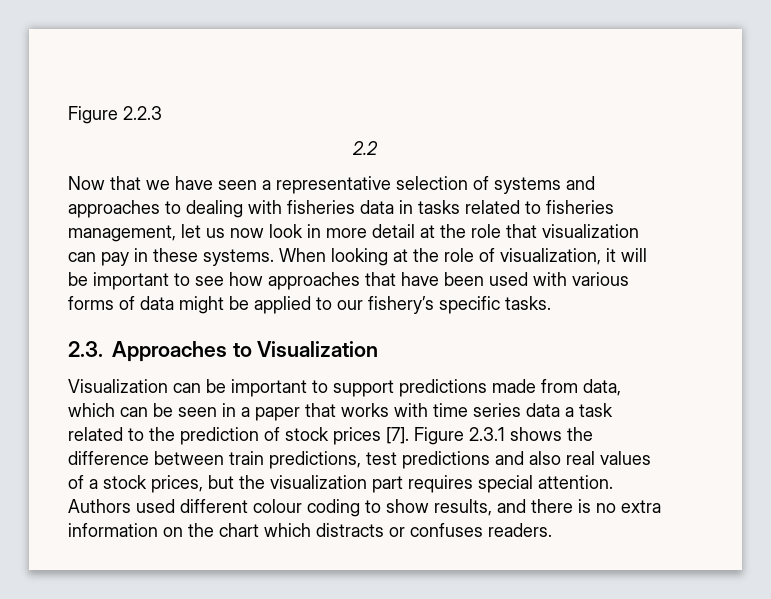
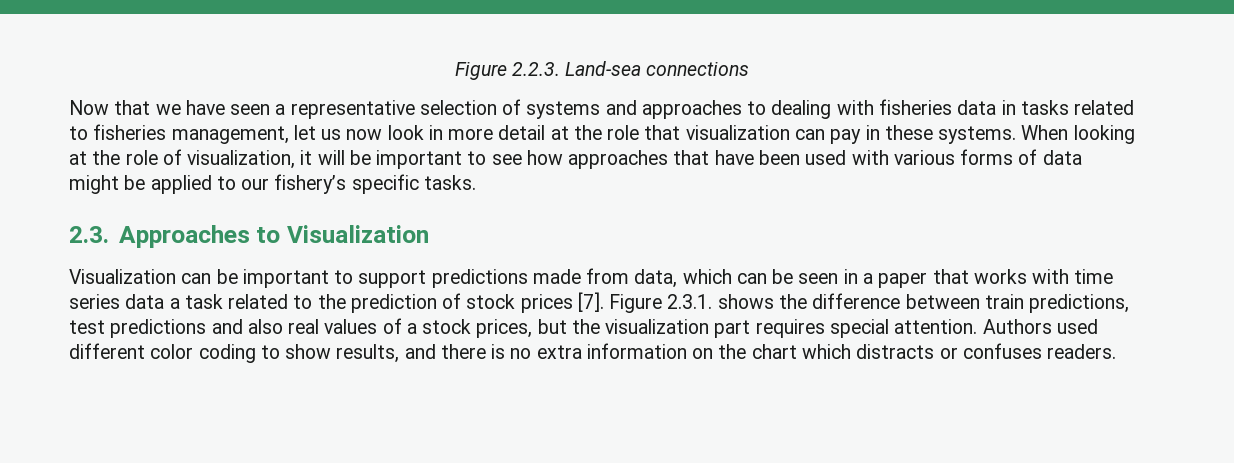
- Figure 2.2.3
- 2.2
+ Figure 2.2.3. Land-sea connections
- Figure 2.3.1 shows the difference between train predictions, test predictions and also real values of a stock prices, but the visualization part requires special attention.
+ Figure 2.3.1. shows the difference between train predictions, test predictions and also real values of a stock prices, but the visualization part requires special attention.
- Authors used different colour coding to show results, and there is no extra information on the chart which distracts or confuses readers.
+ Authors used different color coding to show results, and there is no extra information on the chart which distracts or confuses readers.

